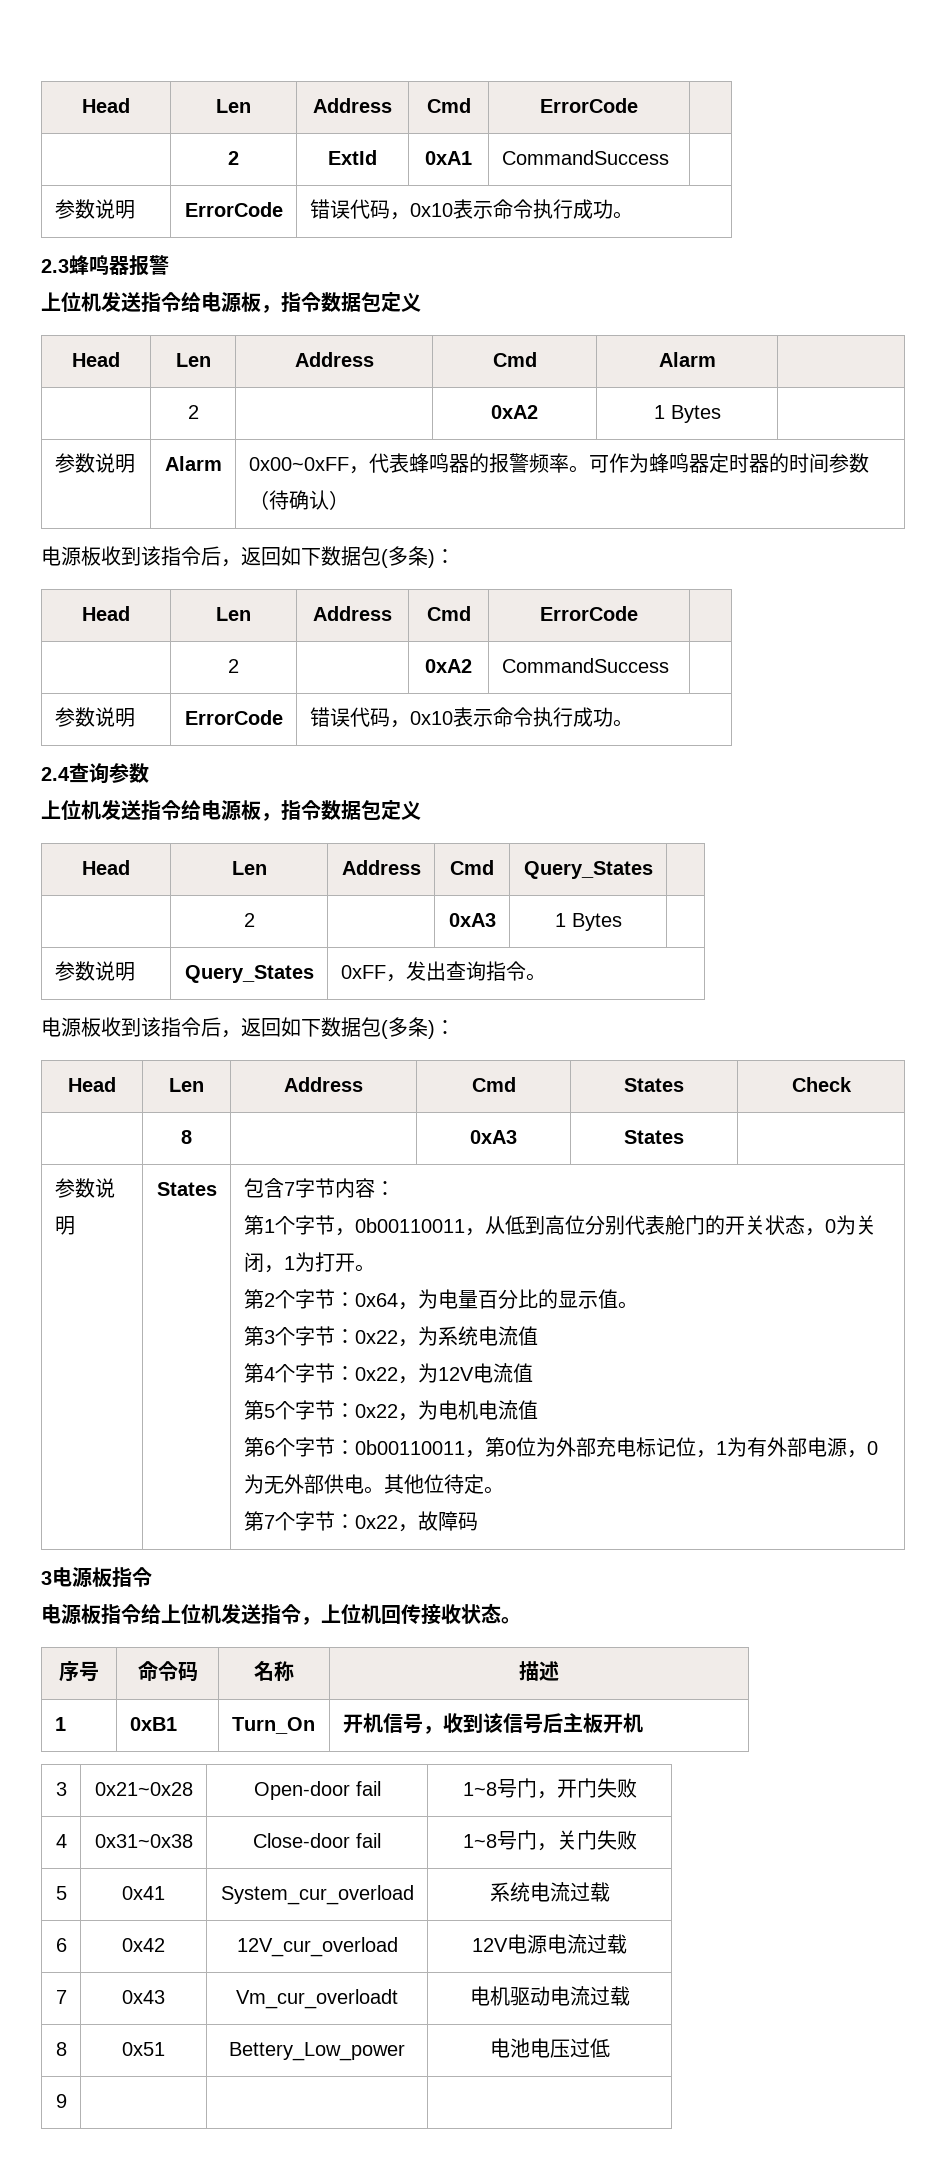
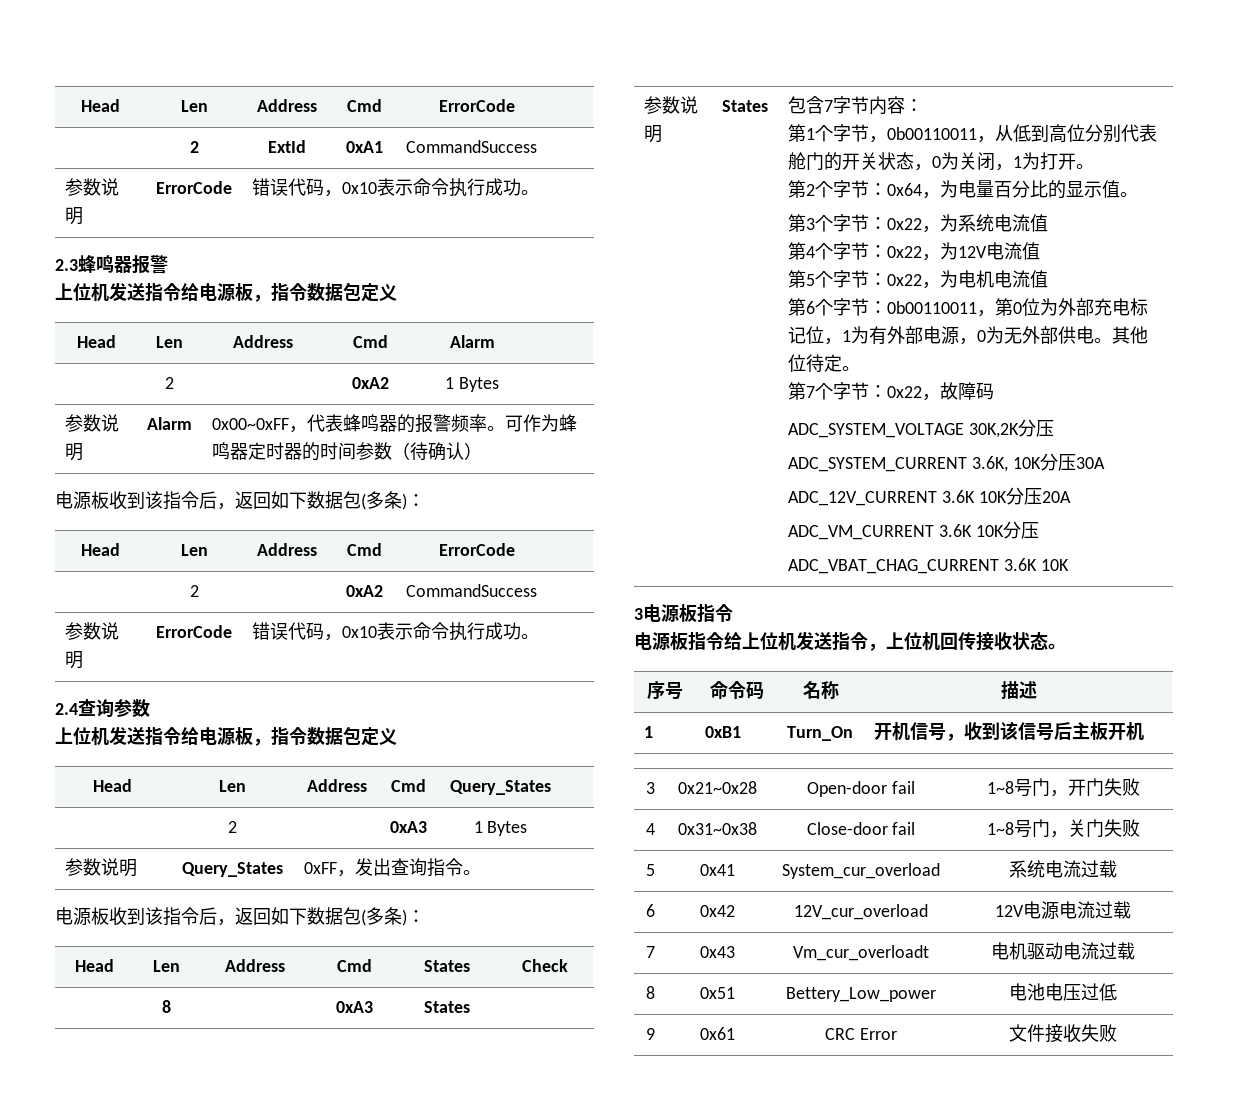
+ ADC_SYSTEM_VOLTAGE 30K,2K分压
+ ADC_SYSTEM_CURRENT 3.6K, 10K分压30A
+ ADC_12V_CURRENT 3.6K 10K分压20A
+ ADC_VM_CURRENT 3.6K 10K分压
+ ADC_VBAT_CHAG_CURRENT 3.6K 10K
- 9 | | |
+ 9 | 0x61 | CRC Error | 文件接收失败

